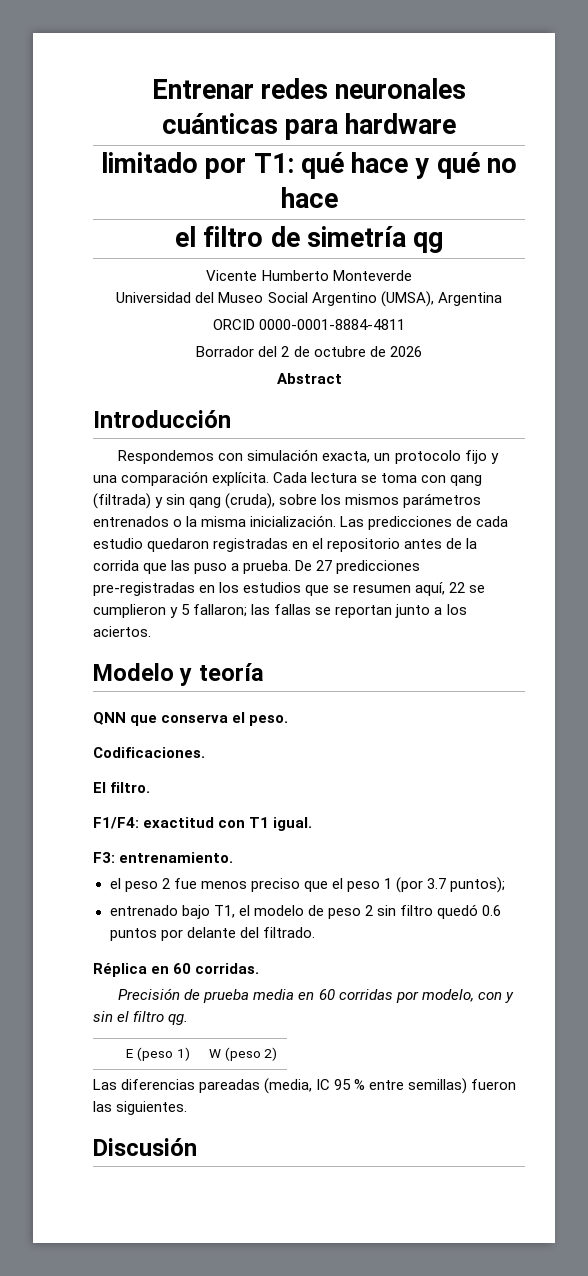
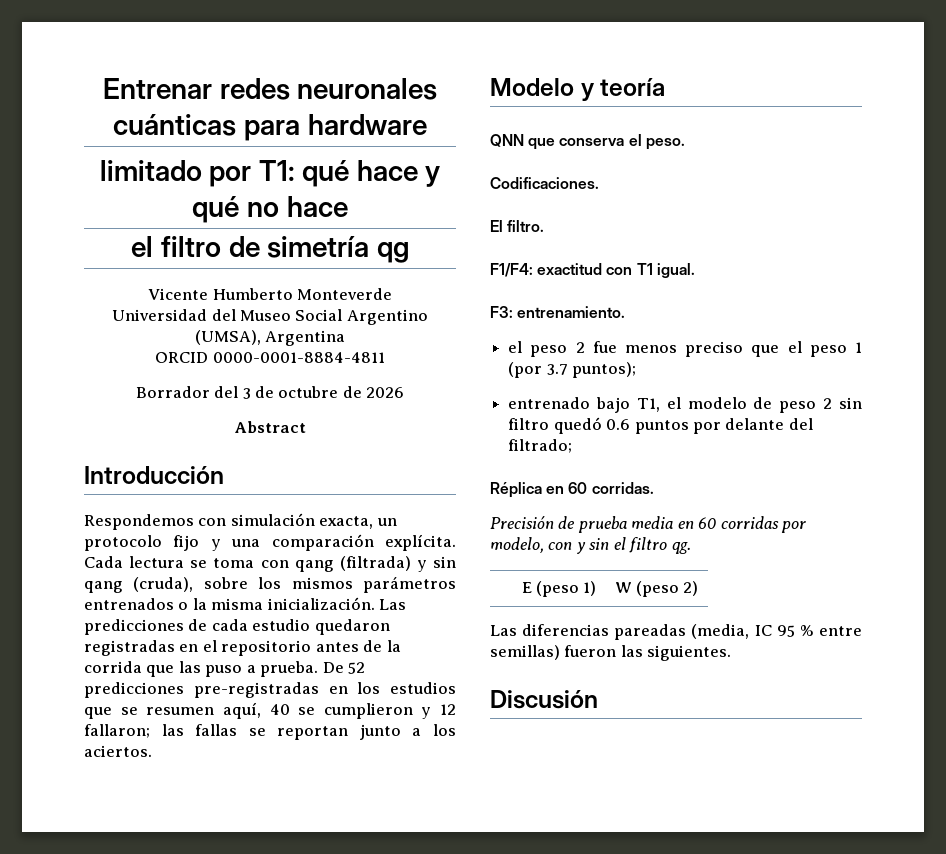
- Borrador del 2 de octubre de 2026
+ Borrador del 3 de octubre de 2026
- De 27 predicciones pre-registradas en los estudios que se resumen aquí, 22 se cumplieron y 5 fallaron; las fallas se reportan junto a los aciertos.
+ De 52 predicciones pre-registradas en los estudios que se resumen aquí, 40 se cumplieron y 12 fallaron; las fallas se reportan junto a los aciertos.
- entrenado bajo T1, el modelo de peso 2 sin filtro quedó 0.6 puntos por delante del filtrado.
+ entrenado bajo T1, el modelo de peso 2 sin filtro quedó 0.6 puntos por delante del filtrado;

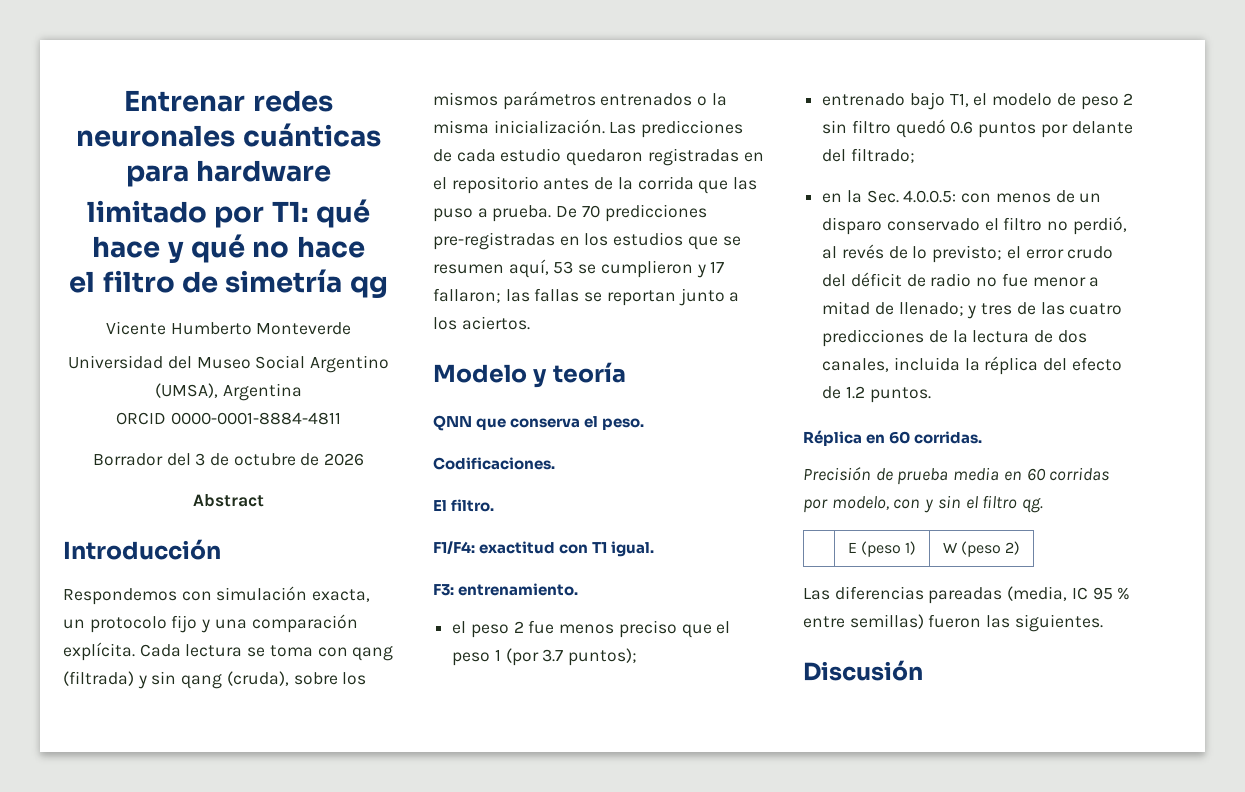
- De 52 predicciones pre-registradas en los estudios que se resumen aquí, 40 se cumplieron y 12 fallaron; las fallas se reportan junto a los aciertos.
+ De 70 predicciones pre-registradas en los estudios que se resumen aquí, 53 se cumplieron y 17 fallaron; las fallas se reportan junto a los aciertos.
+ en la Sec. 4.0.0.5: con menos de un disparo conservado el filtro no perdió, al revés de lo previsto; el error crudo del déficit de radio no fue menor a mitad de llenado; y tres de las cuatro predicciones de la lectura de dos canales, incluida la réplica del efecto de 1.2 puntos.

